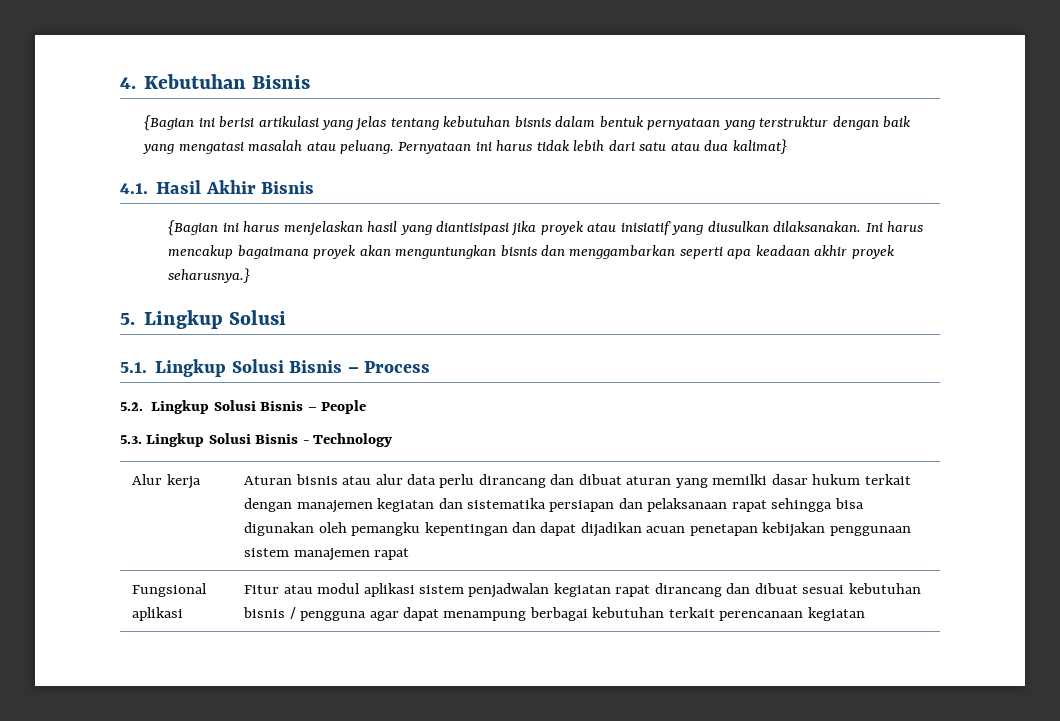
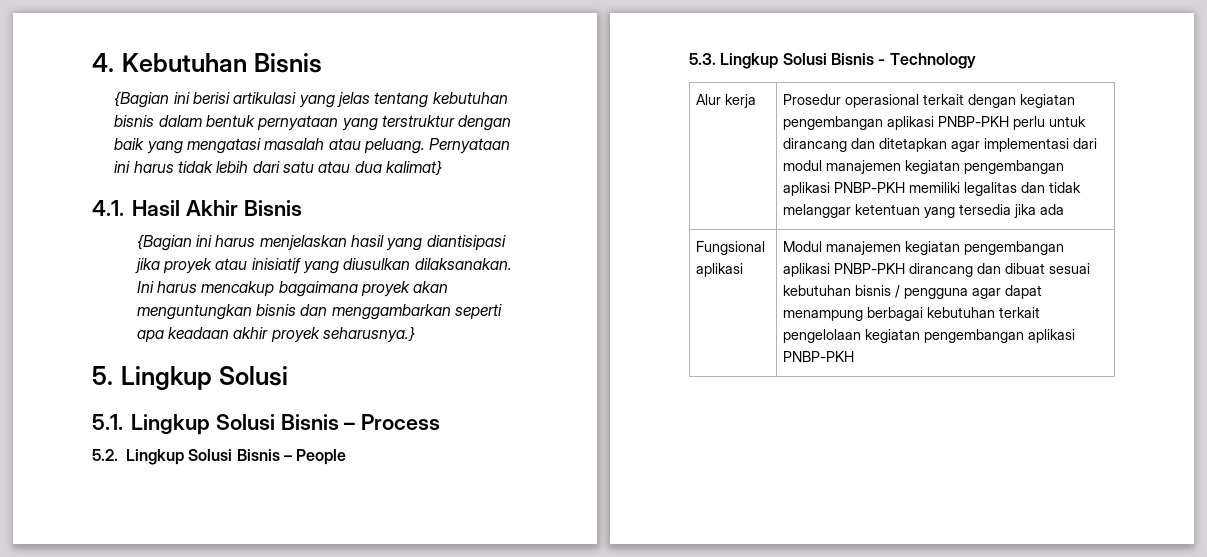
- Aturan bisnis atau alur data perlu dirancang dan dibuat aturan yang memilki dasar hukum terkait dengan manajemen kegiatan dan sistematika persiapan dan pelaksanaan rapat sehingga bisa digunakan oleh pemangku kepentingan dan dapat dijadikan acuan penetapan kebijakan penggunaan sistem manajemen rapat
- Fungsional aplikasi | Fitur atau modul aplikasi sistem penjadwalan kegiatan rapat dirancang dan dibuat sesuai kebutuhan bisnis / pengguna agar dapat menampung berbagai kebutuhan terkait perencanaan kegiatan
+ Prosedur operasional terkait dengan kegiatan pengembangan aplikasi PNBP-PKH perlu untuk dirancang dan ditetapkan agar implementasi dari modul manajemen kegiatan pengembangan aplikasi PNBP-PKH memiliki legalitas dan tidak melanggar ketentuan yang tersedia jika ada
+ Fungsional aplikasi | Modul manajemen kegiatan pengembangan aplikasi PNBP-PKH dirancang dan dibuat sesuai kebutuhan bisnis / pengguna agar dapat menampung berbagai kebutuhan terkait pengelolaan kegiatan pengembangan aplikasi PNBP-PKH

